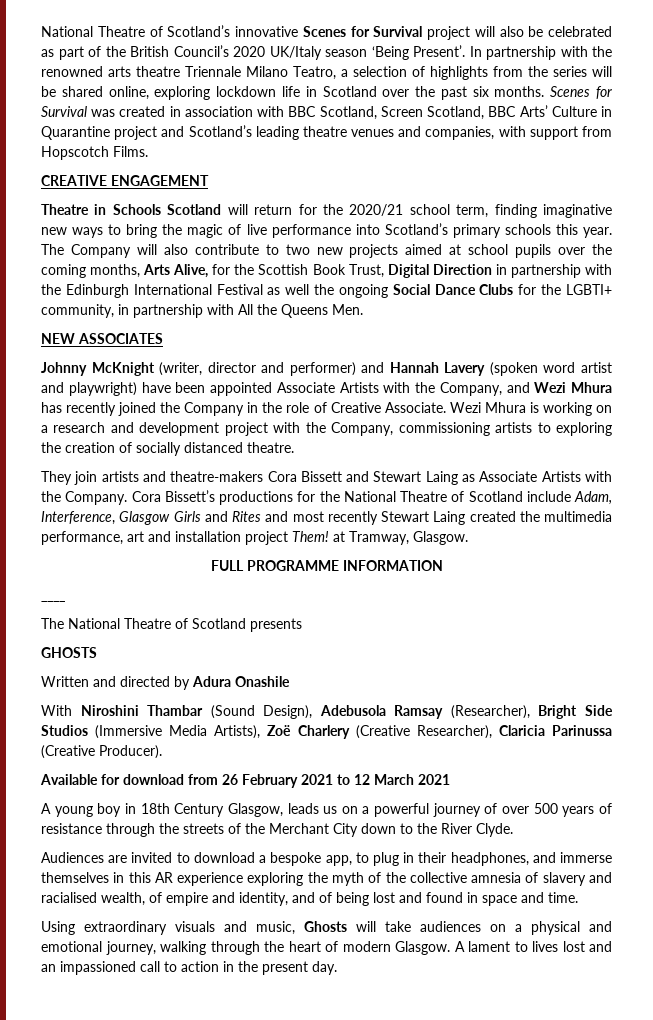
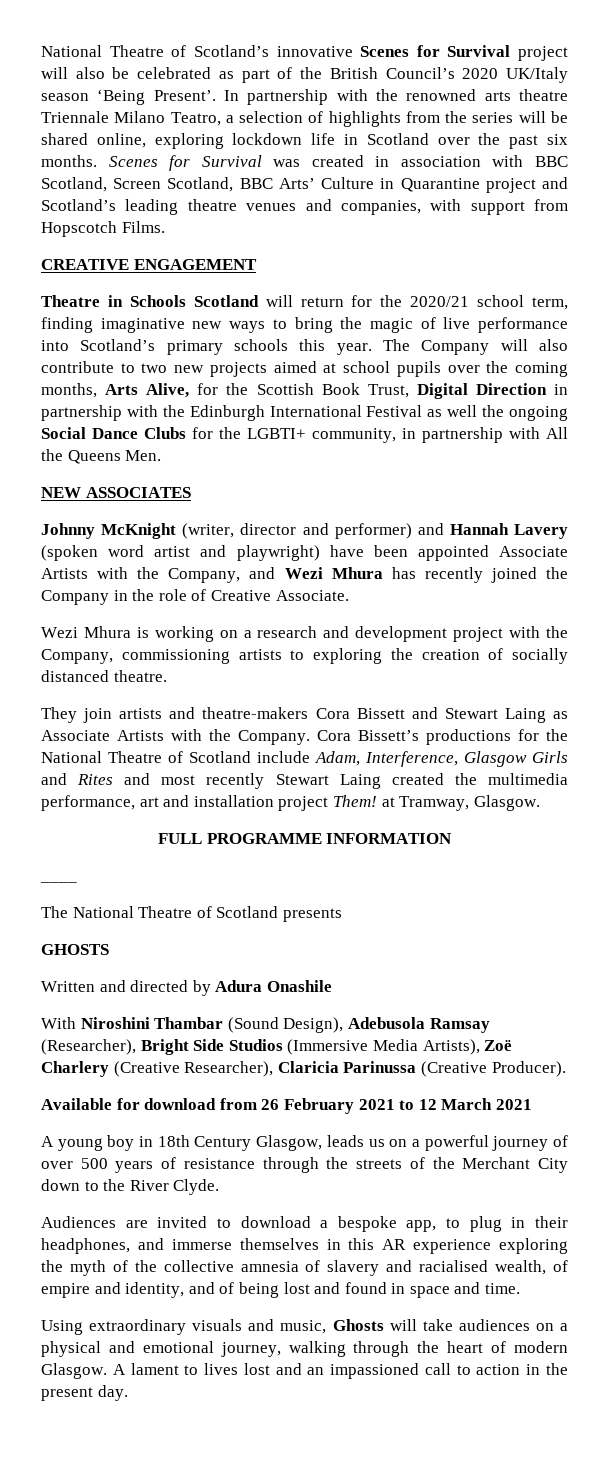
- Johnny McKnight (writer, director and performer) and Hannah Lavery (spoken word artist and playwright) have been appointed Associate Artists with the Company, and Wezi Mhura has recently joined the Company in the role of Creative Associate. Wezi Mhura is working on a research and development project with the Company, commissioning artists to exploring the creation of socially distanced theatre.
+ Johnny McKnight (writer, director and performer) and Hannah Lavery (spoken word artist and playwright) have been appointed Associate Artists with the Company, and Wezi Mhura has recently joined the Company in the role of Creative Associate.
+ Wezi Mhura is working on a research and development project with the Company, commissioning artists to exploring the creation of socially distanced theatre.

